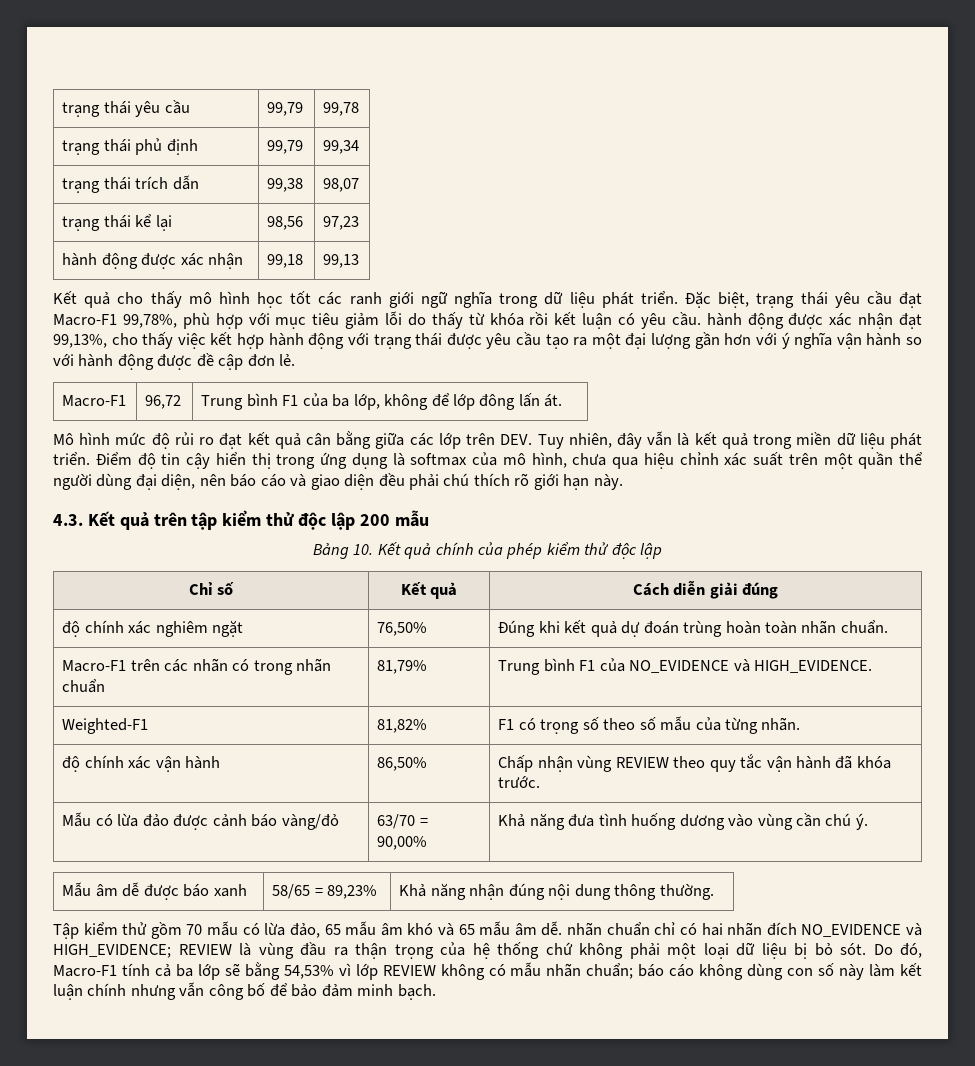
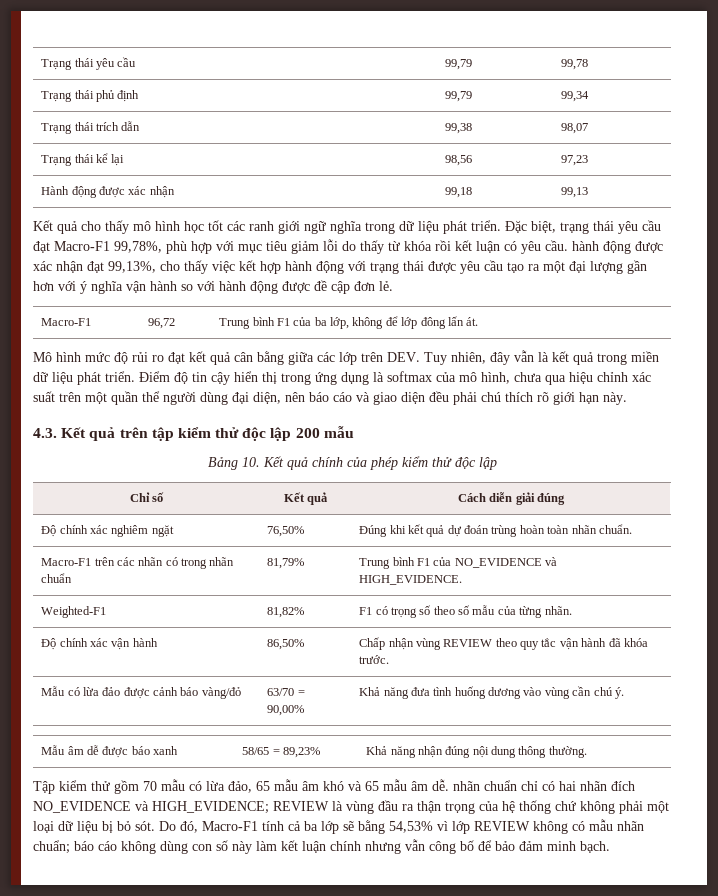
- trạng thái yêu cầu | 99,79 | 99,78
+ Trạng thái yêu cầu | 99,79 | 99,78
- trạng thái phủ định | 99,79 | 99,34
+ Trạng thái phủ định | 99,79 | 99,34
- trạng thái trích dẫn | 99,38 | 98,07
+ Trạng thái trích dẫn | 99,38 | 98,07
- trạng thái kể lại | 98,56 | 97,23
+ Trạng thái kể lại | 98,56 | 97,23
- hành động được xác nhận | 99,18 | 99,13
+ Hành động được xác nhận | 99,18 | 99,13
- độ chính xác nghiêm ngặt | 76,50% | Đúng khi kết quả dự đoán trùng hoàn toàn nhãn chuẩn.
+ Độ chính xác nghiêm ngặt | 76,50% | Đúng khi kết quả dự đoán trùng hoàn toàn nhãn chuẩn.
- độ chính xác vận hành | 86,50% | Chấp nhận vùng REVIEW theo quy tắc vận hành đã khóa trước.
+ Độ chính xác vận hành | 86,50% | Chấp nhận vùng REVIEW theo quy tắc vận hành đã khóa trước.

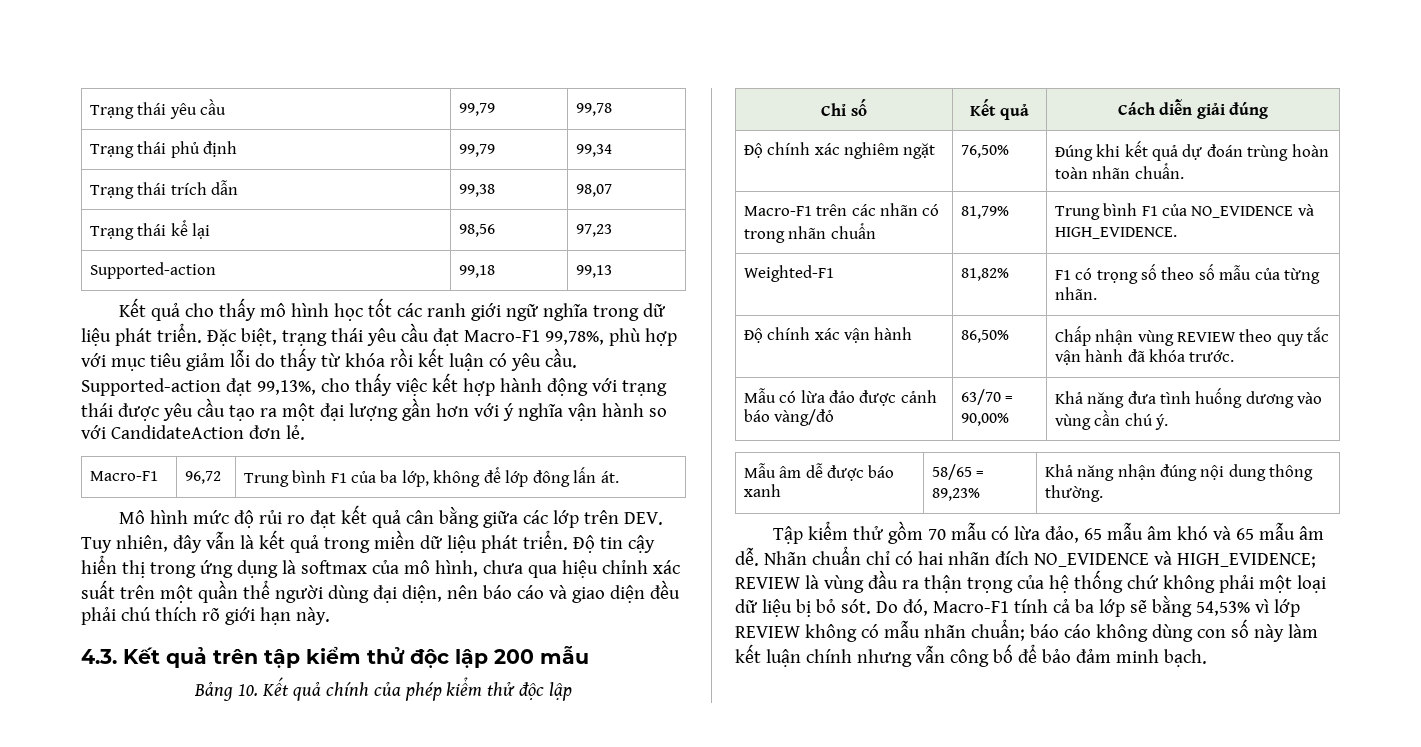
- Hành động được xác nhận | 99,18 | 99,13
+ Supported-action | 99,18 | 99,13
- Đặc biệt, trạng thái yêu cầu đạt Macro-F1 99,78%, phù hợp với mục tiêu giảm lỗi do thấy từ khóa rồi kết luận có yêu cầu. hành động được xác nhận đạt 99,13%, cho thấy việc kết hợp hành động với trạng thái được yêu cầu tạo ra một đại lượng gần hơn với ý nghĩa vận hành so với hành động được đề cập đơn lẻ.
+ Đặc biệt, trạng thái yêu cầu đạt Macro-F1 99,78%, phù hợp với mục tiêu giảm lỗi do thấy từ khóa rồi kết luận có yêu cầu. Supported-action đạt 99,13%, cho thấy việc kết hợp hành động với trạng thái được yêu cầu tạo ra một đại lượng gần hơn với ý nghĩa vận hành so với CandidateAction đơn lẻ.
- Điểm độ tin cậy hiển thị trong ứng dụng là softmax của mô hình, chưa qua hiệu chỉnh xác suất trên một quần thể người dùng đại diện, nên báo cáo và giao diện đều phải chú thích rõ giới hạn này.
+ Độ tin cậy hiển thị trong ứng dụng là softmax của mô hình, chưa qua hiệu chỉnh xác suất trên một quần thể người dùng đại diện, nên báo cáo và giao diện đều phải chú thích rõ giới hạn này.
- Tập kiểm thử gồm 70 mẫu có lừa đảo, 65 mẫu âm khó và 65 mẫu âm dễ. nhãn chuẩn chỉ có hai nhãn đích NO_EVIDENCE và HIGH_EVIDENCE; REVIEW là vùng đầu ra thận trọng của hệ thống chứ không phải một loại dữ liệu bị bỏ sót.
+ Tập kiểm thử gồm 70 mẫu có lừa đảo, 65 mẫu âm khó và 65 mẫu âm dễ. Nhãn chuẩn chỉ có hai nhãn đích NO_EVIDENCE và HIGH_EVIDENCE; REVIEW là vùng đầu ra thận trọng của hệ thống chứ không phải một loại dữ liệu bị bỏ sót.

